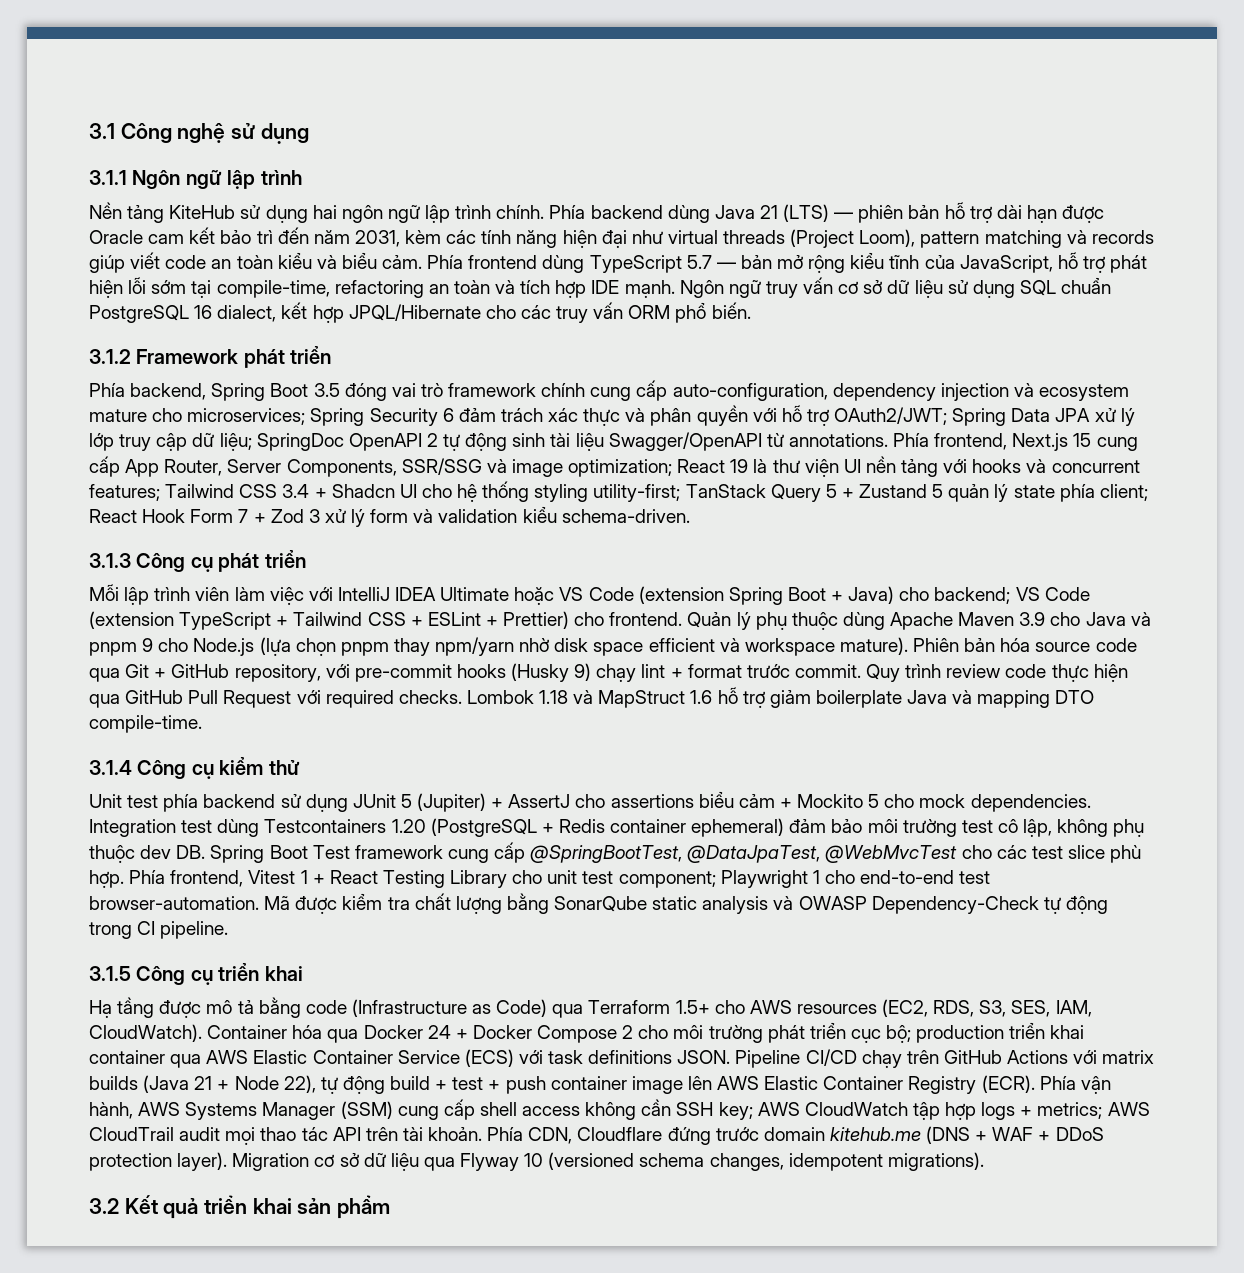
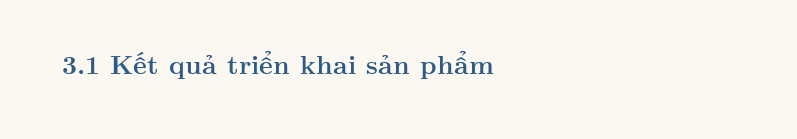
- 3.1 Công nghệ sử dụng
- 3.1.1 Ngôn ngữ lập trình
- Nền tảng KiteHub sử dụng hai ngôn ngữ lập trình chính. Phía backend dùng Java 21 (LTS) — phiên bản hỗ trợ dài hạn được Oracle cam kết bảo trì đến năm 2031, kèm các tính năng hiện đại như virtual threads (Project Loom), pattern matching và records giúp viết code an toàn kiểu và biểu cảm. Phía frontend dùng TypeScript 5.7 — bản mở rộng kiểu tĩnh của JavaScript, hỗ trợ phát hiện lỗi sớm tại compile-time, refactoring an toàn và tích hợp IDE mạnh. Ngôn ngữ truy vấn cơ sở dữ liệu sử dụng SQL chuẩn PostgreSQL 16 dialect, kết hợp JPQL/Hibernate cho các truy vấn ORM phổ biến.
- 3.1.2 Framework phát triển
- Phía backend, Spring Boot 3.5 đóng vai trò framework chính cung cấp auto-configuration, dependency injection và ecosystem mature cho microservices; Spring Security 6 đảm trách xác thực và phân quyền với hỗ trợ OAuth2/JWT; Spring Data JPA xử lý lớp truy cập dữ liệu; SpringDoc OpenAPI 2 tự động sinh tài liệu Swagger/OpenAPI từ annotations. Phía frontend, Next.js 15 cung cấp App Router, Server Components, SSR/SSG và image optimization; React 19 là thư viện UI nền tảng với hooks và concurrent features; Tailwind CSS 3.4 + Shadcn UI cho hệ thống styling utility-first; TanStack Query 5 + Zustand 5 quản lý state phía client; React Hook Form 7 + Zod 3 xử lý form và validation kiểu schema-driven.
- 3.1.3 Công cụ phát triển
- Mỗi lập trình viên làm việc với IntelliJ IDEA Ultimate hoặc VS Code (extension Spring Boot + Java) cho backend; VS Code (extension TypeScript + Tailwind CSS + ESLint + Prettier) cho frontend. Quản lý phụ thuộc dùng Apache Maven 3.9 cho Java và pnpm 9 cho Node.js (lựa chọn pnpm thay npm/yarn nhờ disk space efficient và workspace mature). Phiên bản hóa source code qua Git + GitHub repository, với pre-commit hooks (Husky 9) chạy lint + format trước commit. Quy trình review code thực hiện qua GitHub Pull Request với required checks. Lombok 1.18 và MapStruct 1.6 hỗ trợ giảm boilerplate Java và mapping DTO compile-time.
- 3.1.4 Công cụ kiểm thử
- Unit test phía backend sử dụng JUnit 5 (Jupiter) + AssertJ cho assertions biểu cảm + Mockito 5 cho mock dependencies. Integration test dùng Testcontainers 1.20 (PostgreSQL + Redis container ephemeral) đảm bảo môi trường test cô lập, không phụ thuộc dev DB. Spring Boot Test framework cung cấp @SpringBootTest, @DataJpaTest, @WebMvcTest cho các test slice phù hợp. Phía frontend, Vitest 1 + React Testing Library cho unit test component; Playwright 1 cho end-to-end test browser-automation. Mã được kiểm tra chất lượng bằng SonarQube static analysis và OWASP Dependency-Check tự động trong CI pipeline.
- 3.1.5 Công cụ triển khai
- Hạ tầng được mô tả bằng code (Infrastructure as Code) qua Terraform 1.5+ cho AWS resources (EC2, RDS, S3, SES, IAM, CloudWatch). Container hóa qua Docker 24 + Docker Compose 2 cho môi trường phát triển cục bộ; production triển khai container qua AWS Elastic Container Service (ECS) với task definitions JSON. Pipeline CI/CD chạy trên GitHub Actions với matrix builds (Java 21 + Node 22), tự động build + test + push container image lên AWS Elastic Container Registry (ECR). Phía vận hành, AWS Systems Manager (SSM) cung cấp shell access không cần SSH key; AWS CloudWatch tập hợp logs + metrics; AWS CloudTrail audit mọi thao tác API trên tài khoản. Phía CDN, Cloudflare đứng trước domain kitehub.me (DNS + WAF + DDoS protection layer). Migration cơ sở dữ liệu qua Flyway 10 (versioned schema changes, idempotent migrations).
- 3.2 Kết quả triển khai sản phẩm
+ 3.1 Kết quả triển khai sản phẩm

